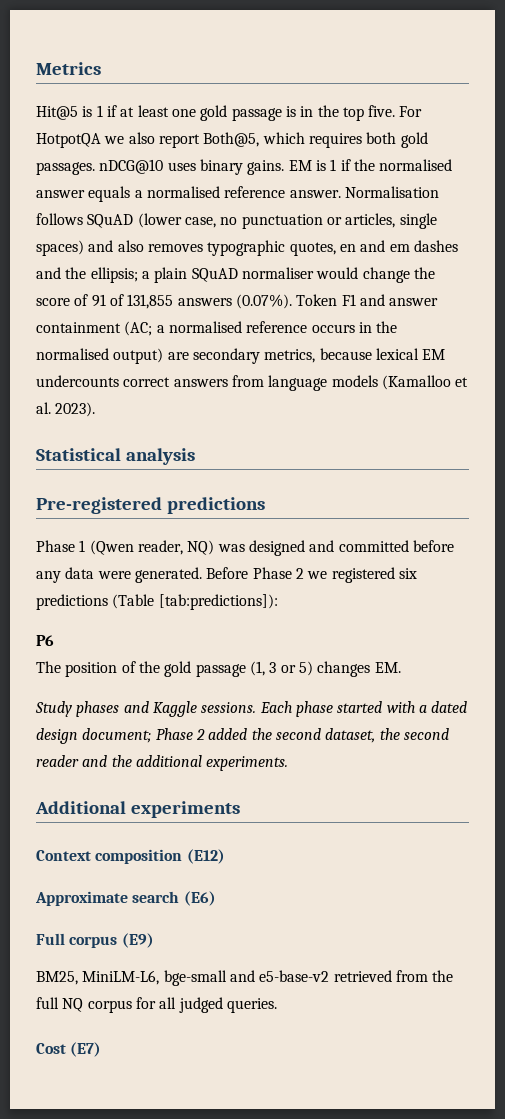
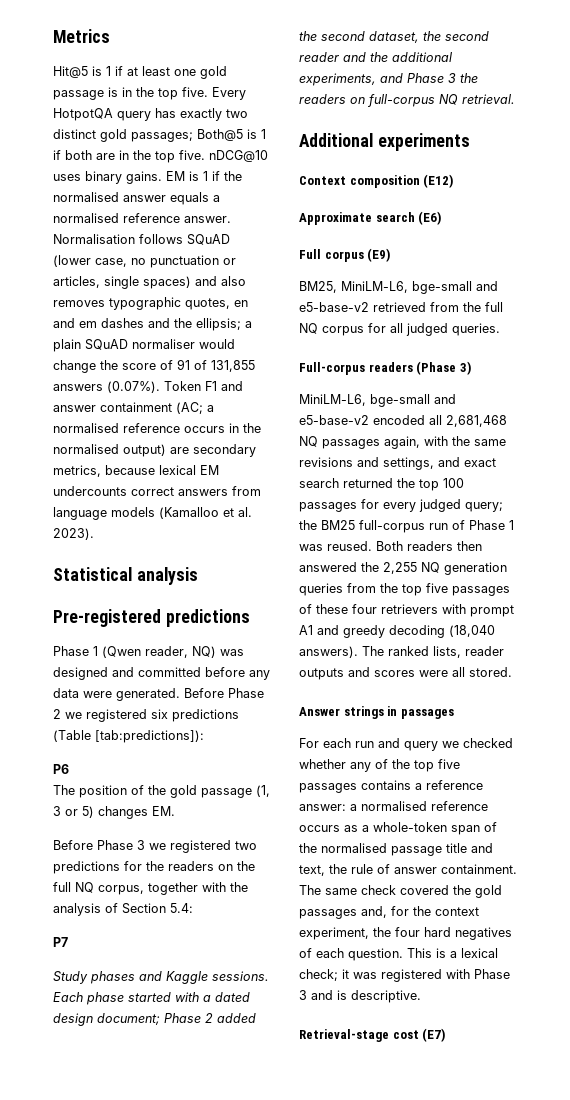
- For HotpotQA we also report Both@5, which requires both gold passages. nDCG@10 uses binary gains.
+ Every HotpotQA query has exactly two distinct gold passages; Both@5 is 1 if both are in the top five. nDCG@10 uses binary gains.
+ Before Phase 3 we registered two predictions for the readers on the full NQ corpus, together with the analysis of Section 5.4:
+ P7
- Each phase started with a dated design document; Phase 2 added the second dataset, the second reader and the additional experiments.
+ Each phase started with a dated design document; Phase 2 added the second dataset, the second reader and the additional experiments, and Phase 3 the readers on full-corpus NQ retrieval.
- Cost (E7)
+ Full-corpus readers (Phase 3)
+ MiniLM-L6, bge-small and e5-base-v2 encoded all 2,681,468 NQ passages again, with the same revisions and settings, and exact search returned the top 100 passages for every judged query; the BM25 full-corpus run of Phase 1 was reused. Both readers then answered the 2,255 NQ generation queries from the top five passages of these four retrievers with prompt A1 and greedy decoding (18,040 answers). The ranked lists, reader outputs and scores were all stored.
+ Answer strings in passages
+ For each run and query we checked whether any of the top five passages contains a reference answer: a normalised reference occurs as a whole-token span of the normalised passage title and text, the rule of answer containment. The same check covered the gold passages and, for the context experiment, the four hard negatives of each question. This is a lexical check; it was registered with Phase 3 and is descriptive.
+ Retrieval-stage cost (E7)

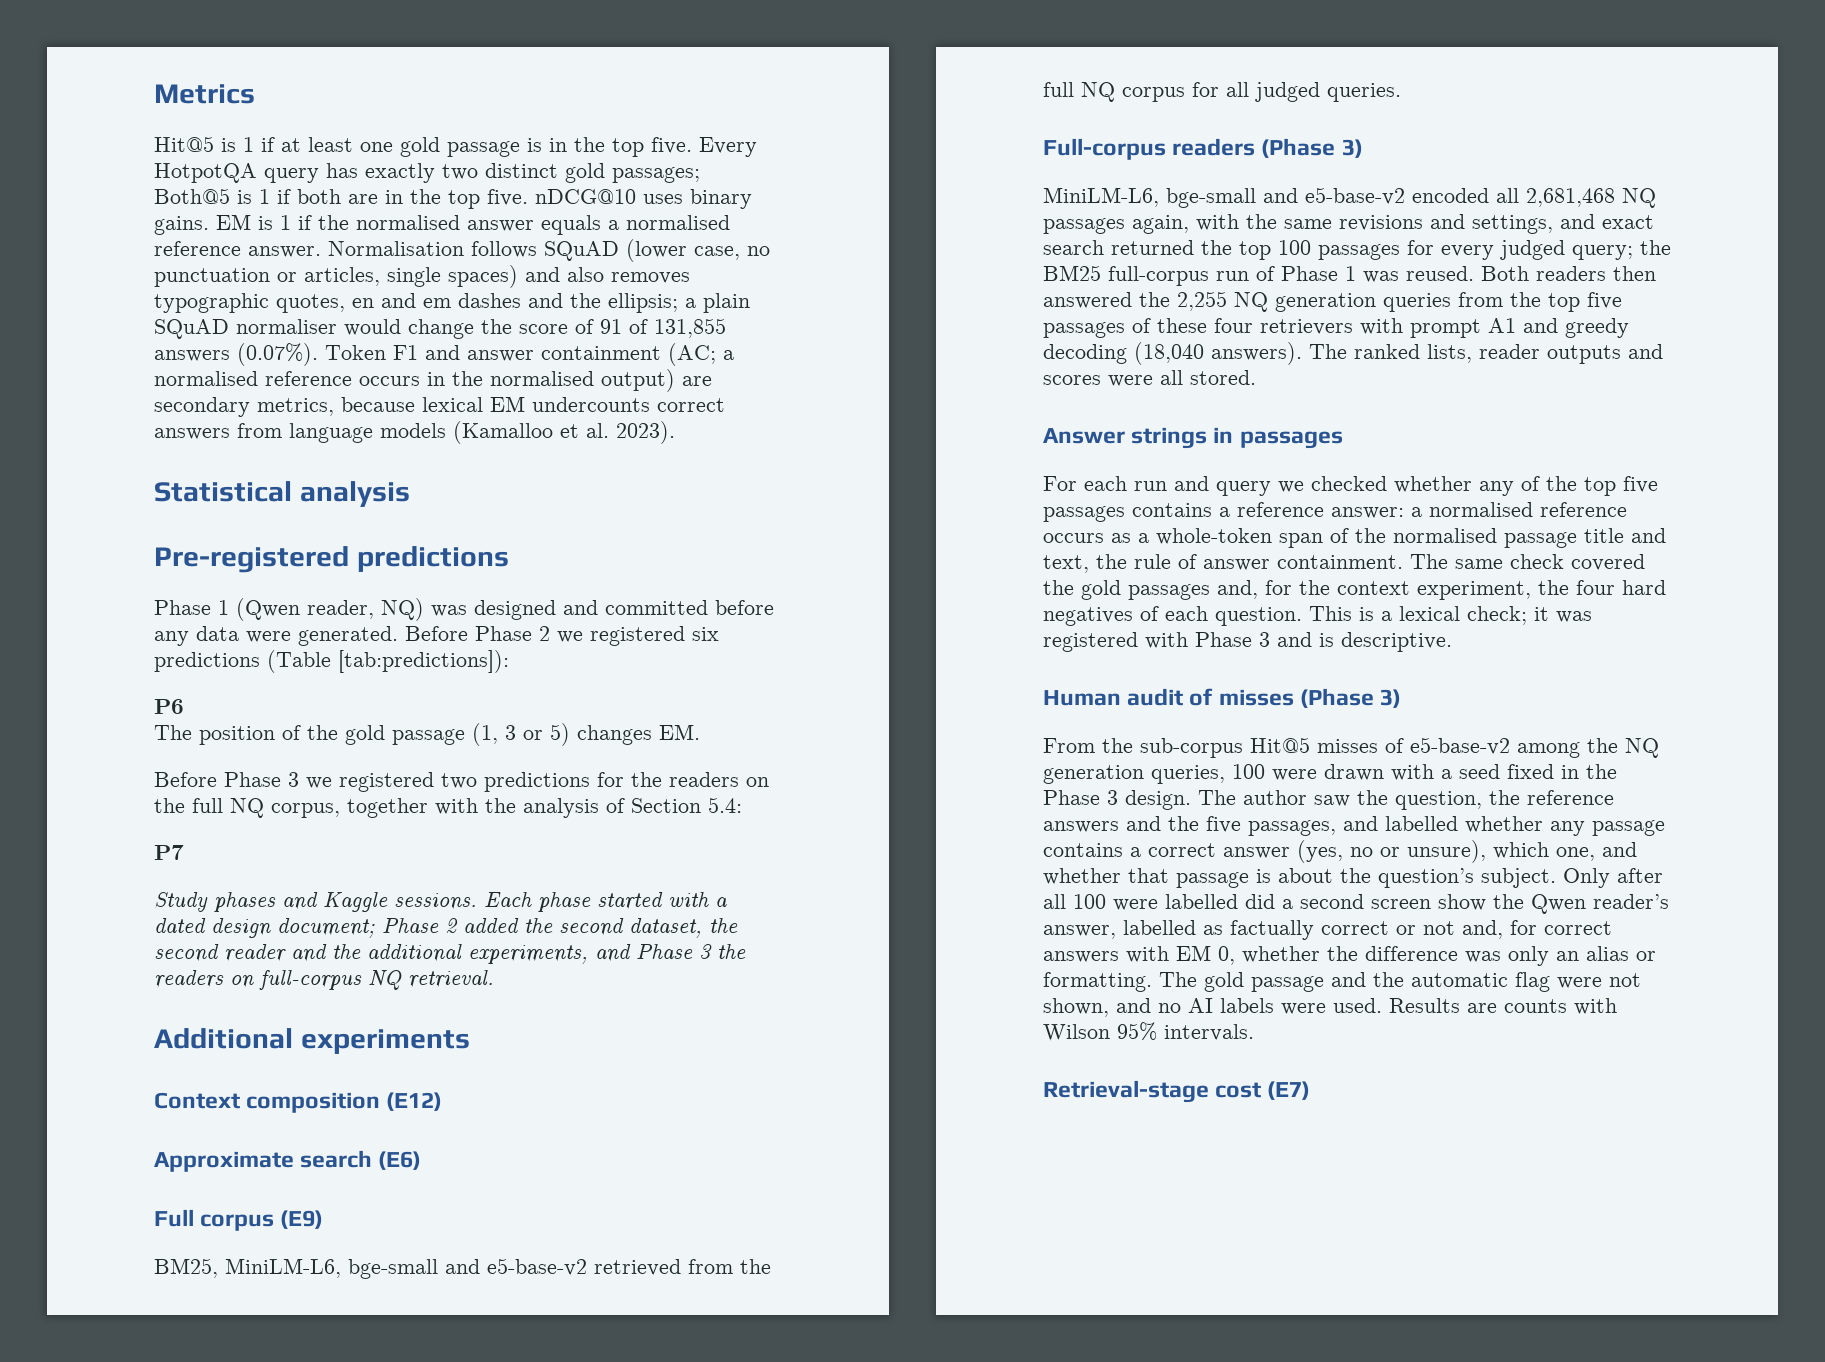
+ Human audit of misses (Phase 3)
+ From the sub-corpus Hit@5 misses of e5-base-v2 among the NQ generation queries, 100 were drawn with a seed fixed in the Phase 3 design. The author saw the question, the reference answers and the five passages, and labelled whether any passage contains a correct answer (yes, no or unsure), which one, and whether that passage is about the question’s subject. Only after all 100 were labelled did a second screen show the Qwen reader’s answer, labelled as factually correct or not and, for correct answers with EM 0, whether the difference was only an alias or formatting. The gold passage and the automatic flag were not shown, and no AI labels were used. Results are counts with Wilson 95% intervals.

